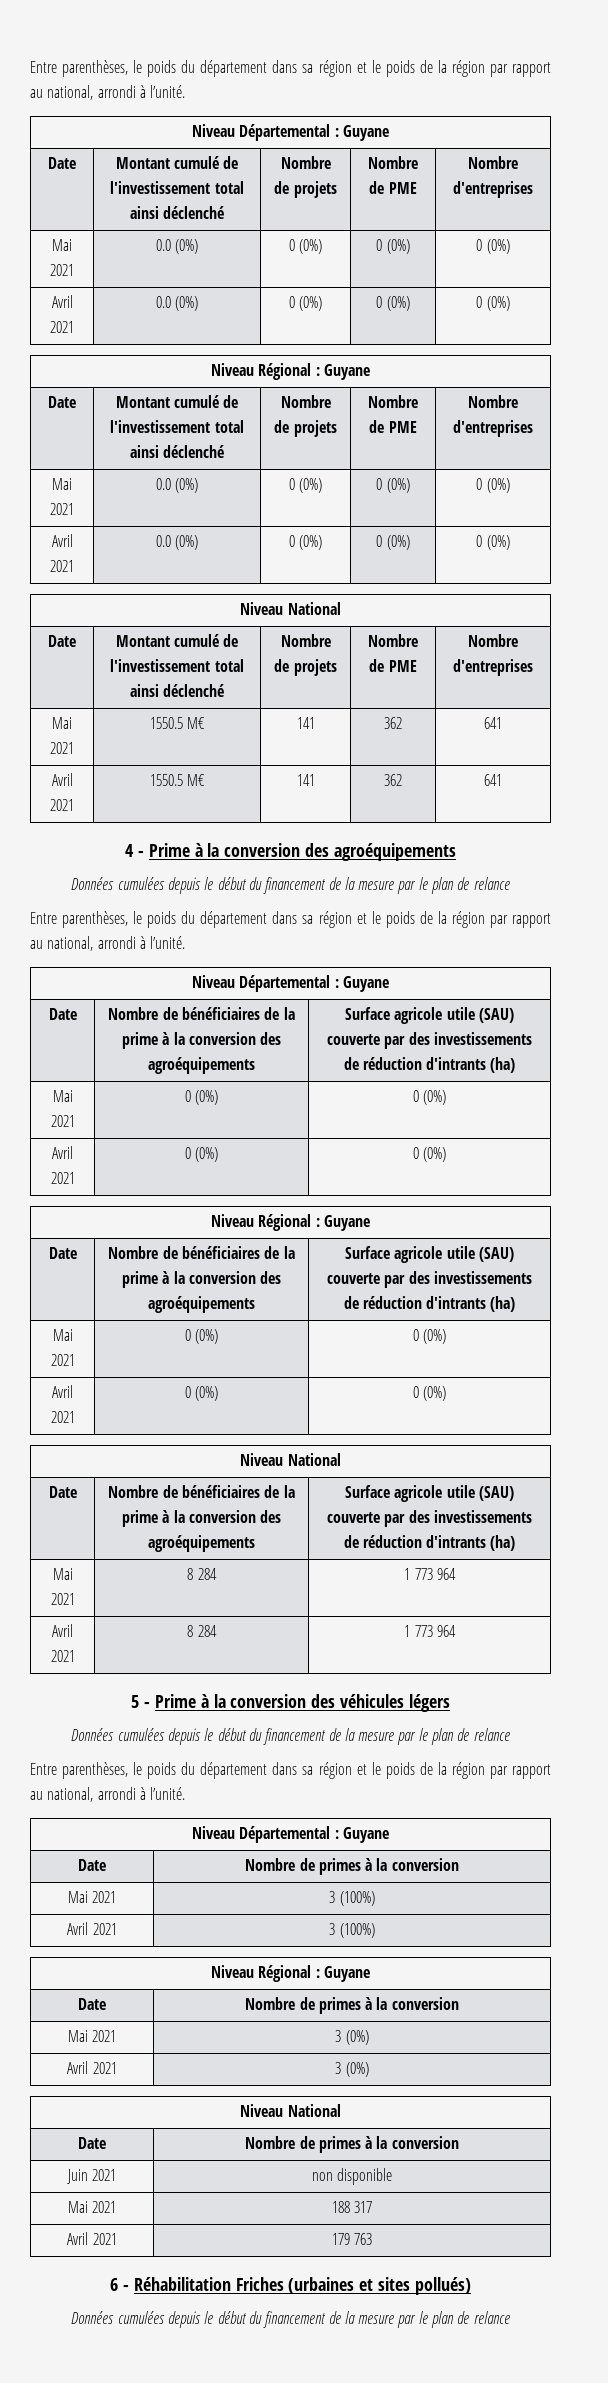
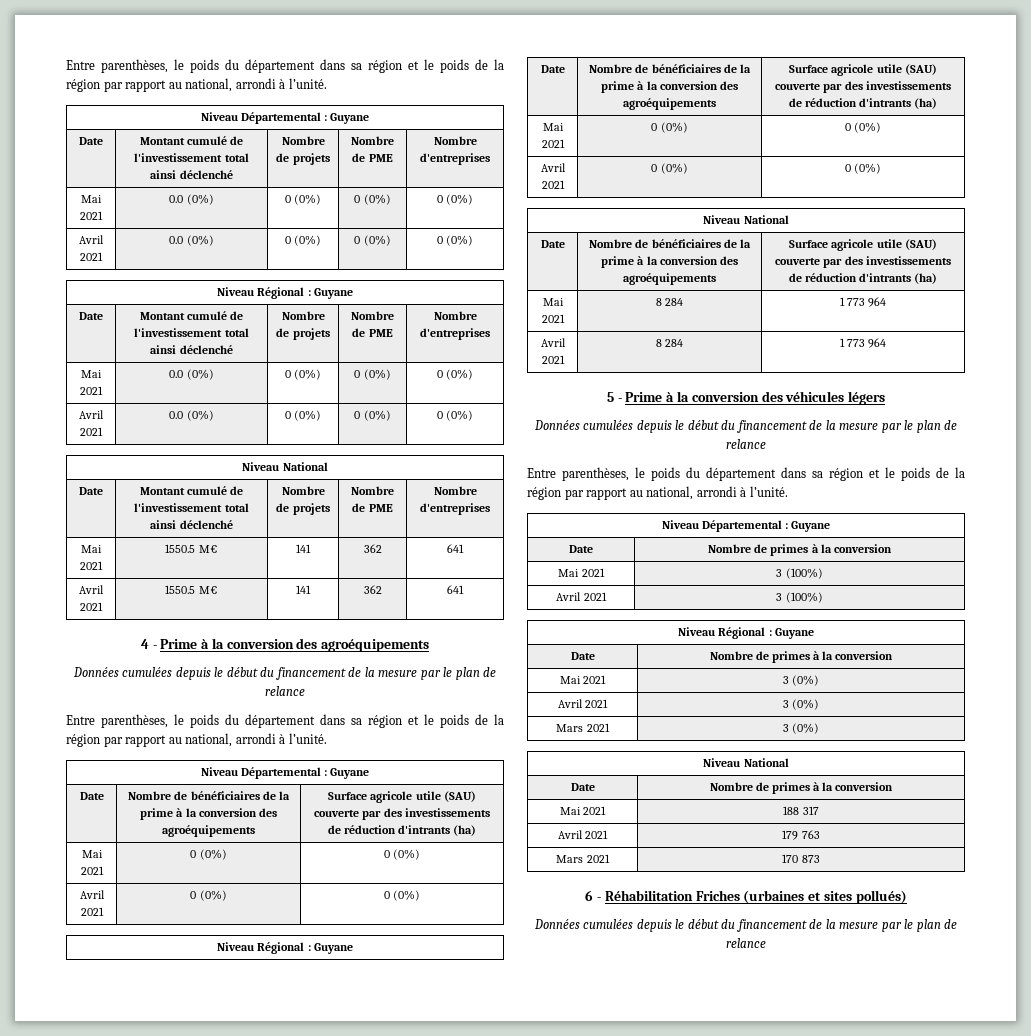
+ Mars 2021 | 3 (0%)
- Juin 2021 | non disponible
+ Mars 2021 | 170 873

